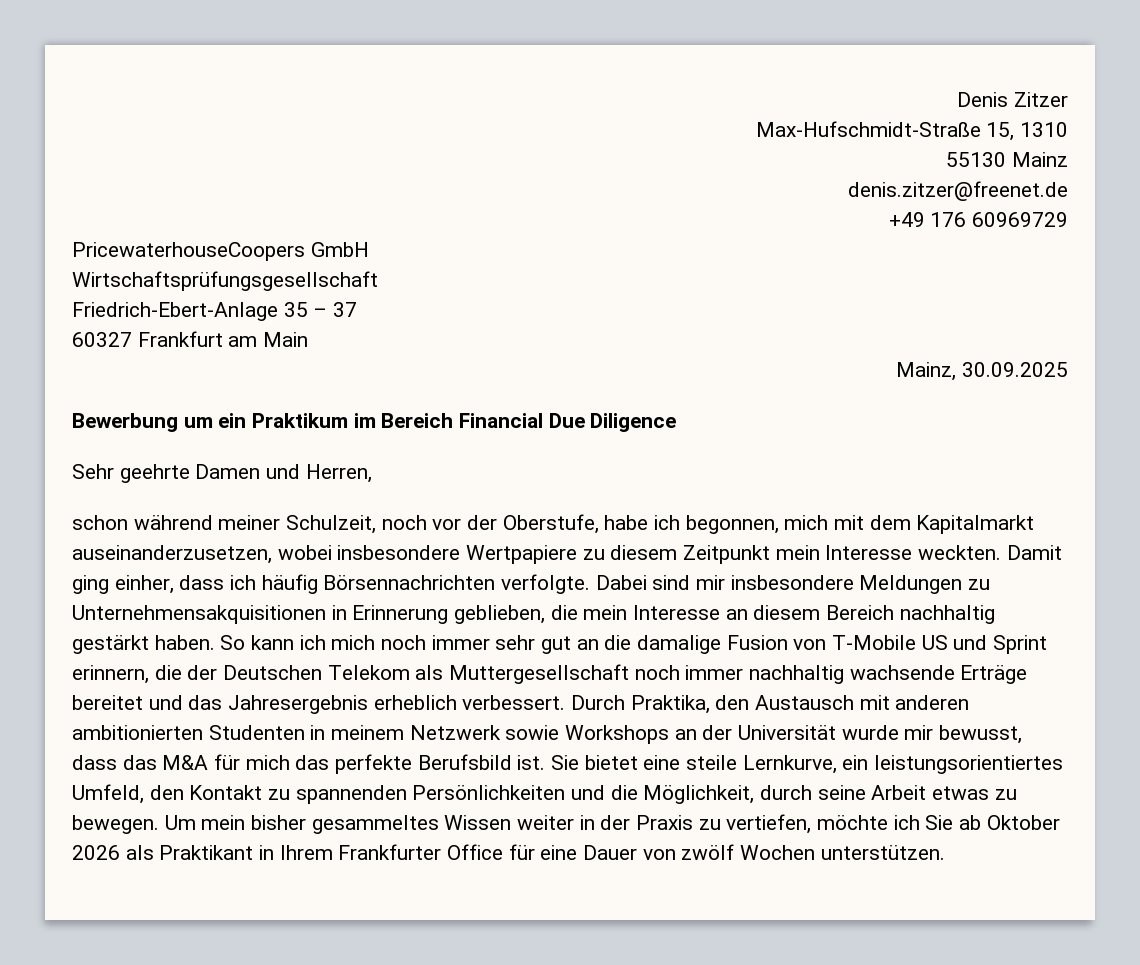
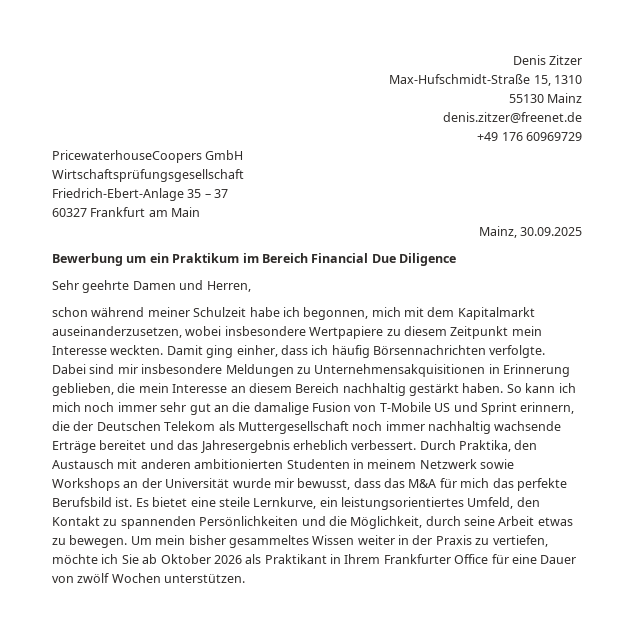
- schon während meiner Schulzeit, noch vor der Oberstufe, habe ich begonnen, mich mit dem Kapitalmarkt auseinanderzusetzen, wobei insbesondere Wertpapiere zu diesem Zeitpunkt mein Interesse weckten.
+ schon während meiner Schulzeit habe ich begonnen, mich mit dem Kapitalmarkt auseinanderzusetzen, wobei insbesondere Wertpapiere zu diesem Zeitpunkt mein Interesse weckten.
- Sie bietet eine steile Lernkurve, ein leistungsorientiertes Umfeld, den Kontakt zu spannenden Persönlichkeiten und die Möglichkeit, durch seine Arbeit etwas zu bewegen.
+ Es bietet eine steile Lernkurve, ein leistungsorientiertes Umfeld, den Kontakt zu spannenden Persönlichkeiten und die Möglichkeit, durch seine Arbeit etwas zu bewegen.

